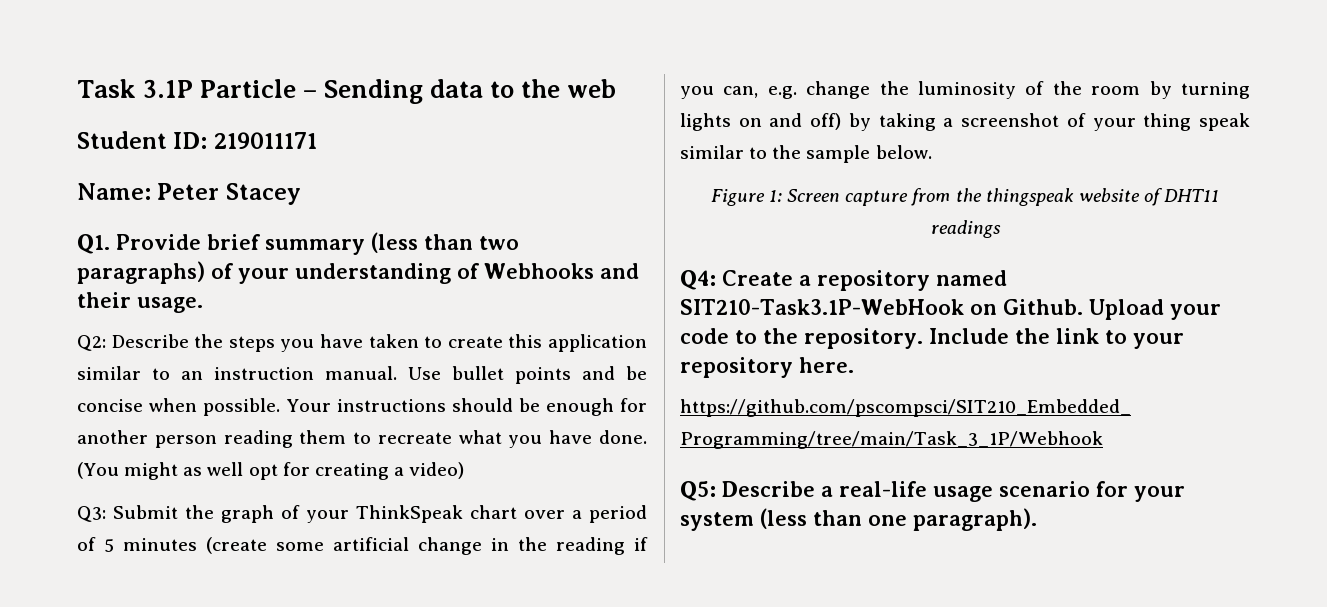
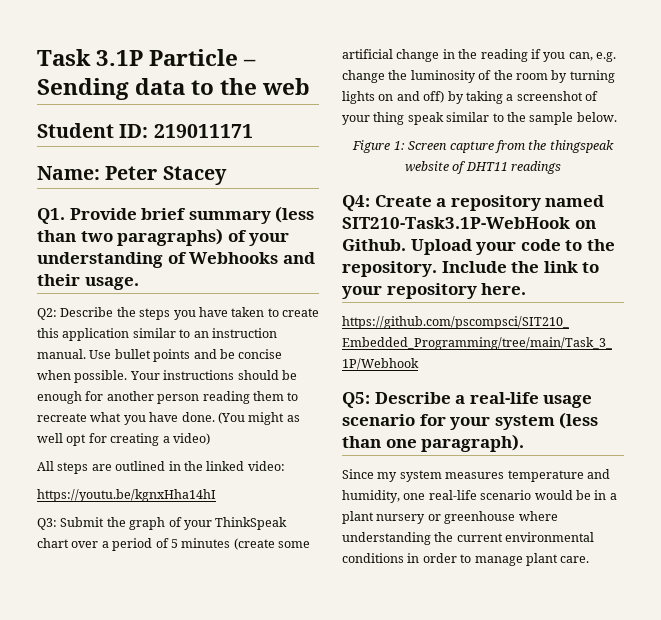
+ All steps are outlined in the linked video:
+ https://youtu.be/kgnxHha14hI
+ Since my system measures temperature and humidity, one real-life scenario would be in a plant nursery or greenhouse where understanding the current environmental conditions in order to manage plant care.

